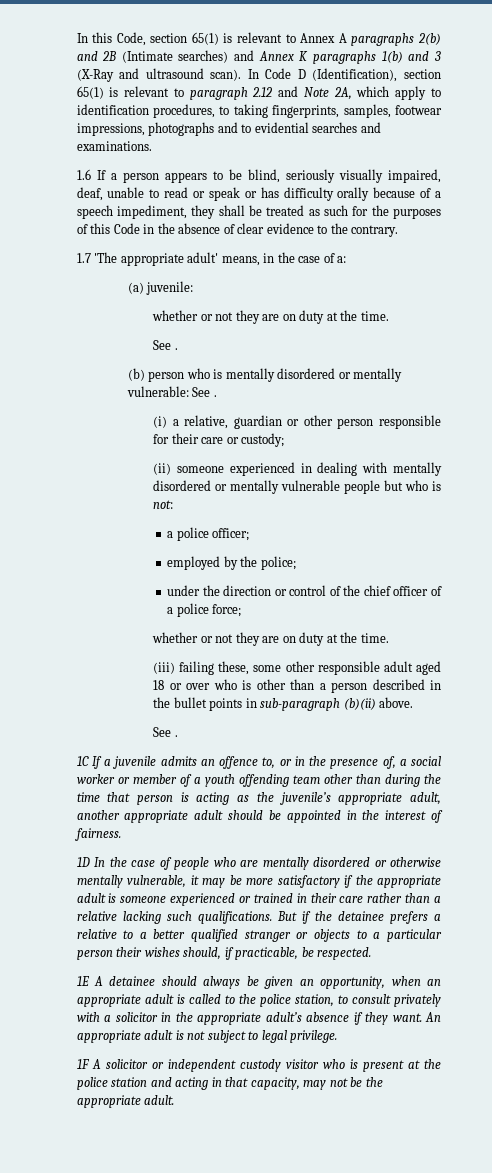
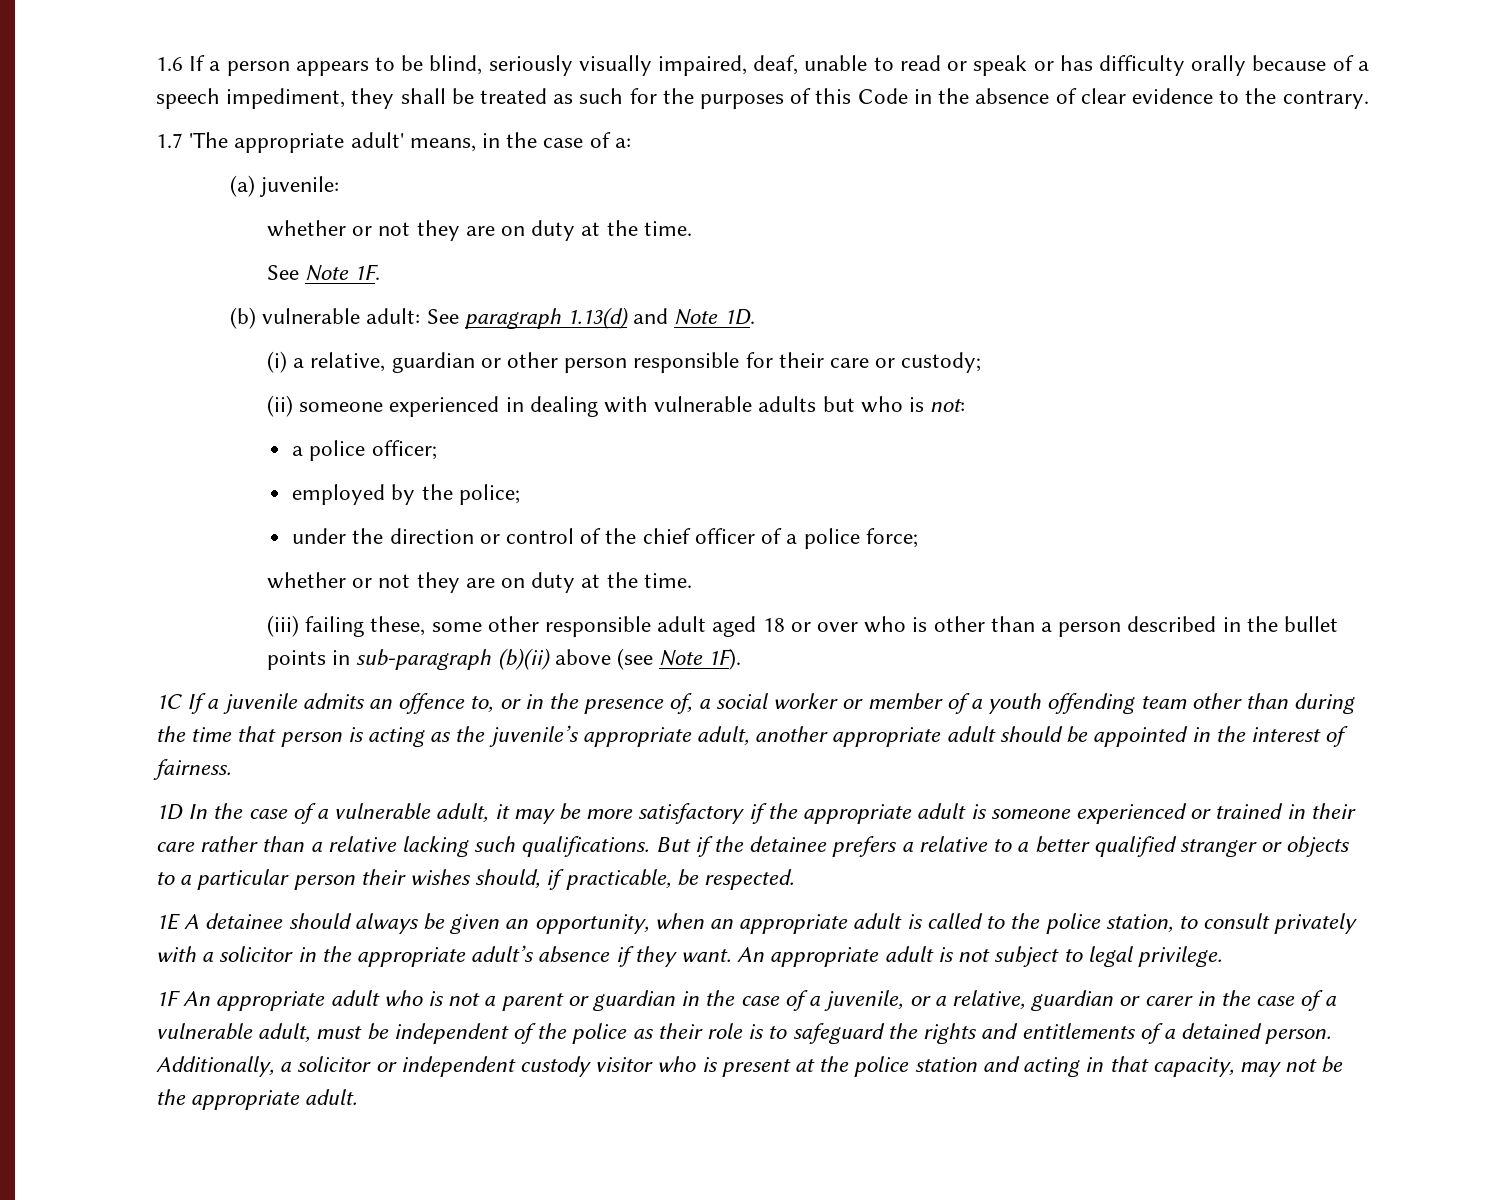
- In this Code, section 65(1) is relevant to Annex A paragraphs 2(b) and 2B (Intimate searches) and Annex K paragraphs 1(b) and 3 (X-Ray and ultrasound scan). In Code D (Identification), section 65(1) is relevant to paragraph 2.12 and Note 2A, which apply to identification procedures, to taking fingerprints, samples, footwear impressions, photographs and to evidential searches and examinations.
  (a) juvenile:
  whether or not they are on duty at the time.
- See .
+ See Note 1F.
- (b) person who is mentally disordered or mentally vulnerable: See .
+ (b) vulnerable adult: See paragraph 1.13(d) and Note 1D.
- (ii) someone experienced in dealing with mentally disordered or mentally vulnerable people but who is not:
+ (ii) someone experienced in dealing with vulnerable adults but who is not:
- (iii) failing these, some other responsible adult aged 18 or over who is other than a person described in the bullet points in sub-paragraph (b)(ii) above.
- See .
+ (iii) failing these, some other responsible adult aged 18 or over who is other than a person described in the bullet points in sub-paragraph (b)(ii) above (see Note 1F).
- 1D In the case of people who are mentally disordered or otherwise mentally vulnerable, it may be more satisfactory if the appropriate adult is someone experienced or trained in their care rather than a relative lacking such qualifications.
+ 1D In the case of a vulnerable adult, it may be more satisfactory if the appropriate adult is someone experienced or trained in their care rather than a relative lacking such qualifications.
- 1F A solicitor or independent custody visitor who is present at the police station and acting in that capacity, may not be the appropriate adult.
+ 1F An appropriate adult who is not a parent or guardian in the case of a juvenile, or a relative, guardian or carer in the case of a vulnerable adult, must be independent of the police as their role is to safeguard the rights and entitlements of a detained person. Additionally, a solicitor or independent custody visitor who is present at the police station and acting in that capacity, may not be the appropriate adult.

